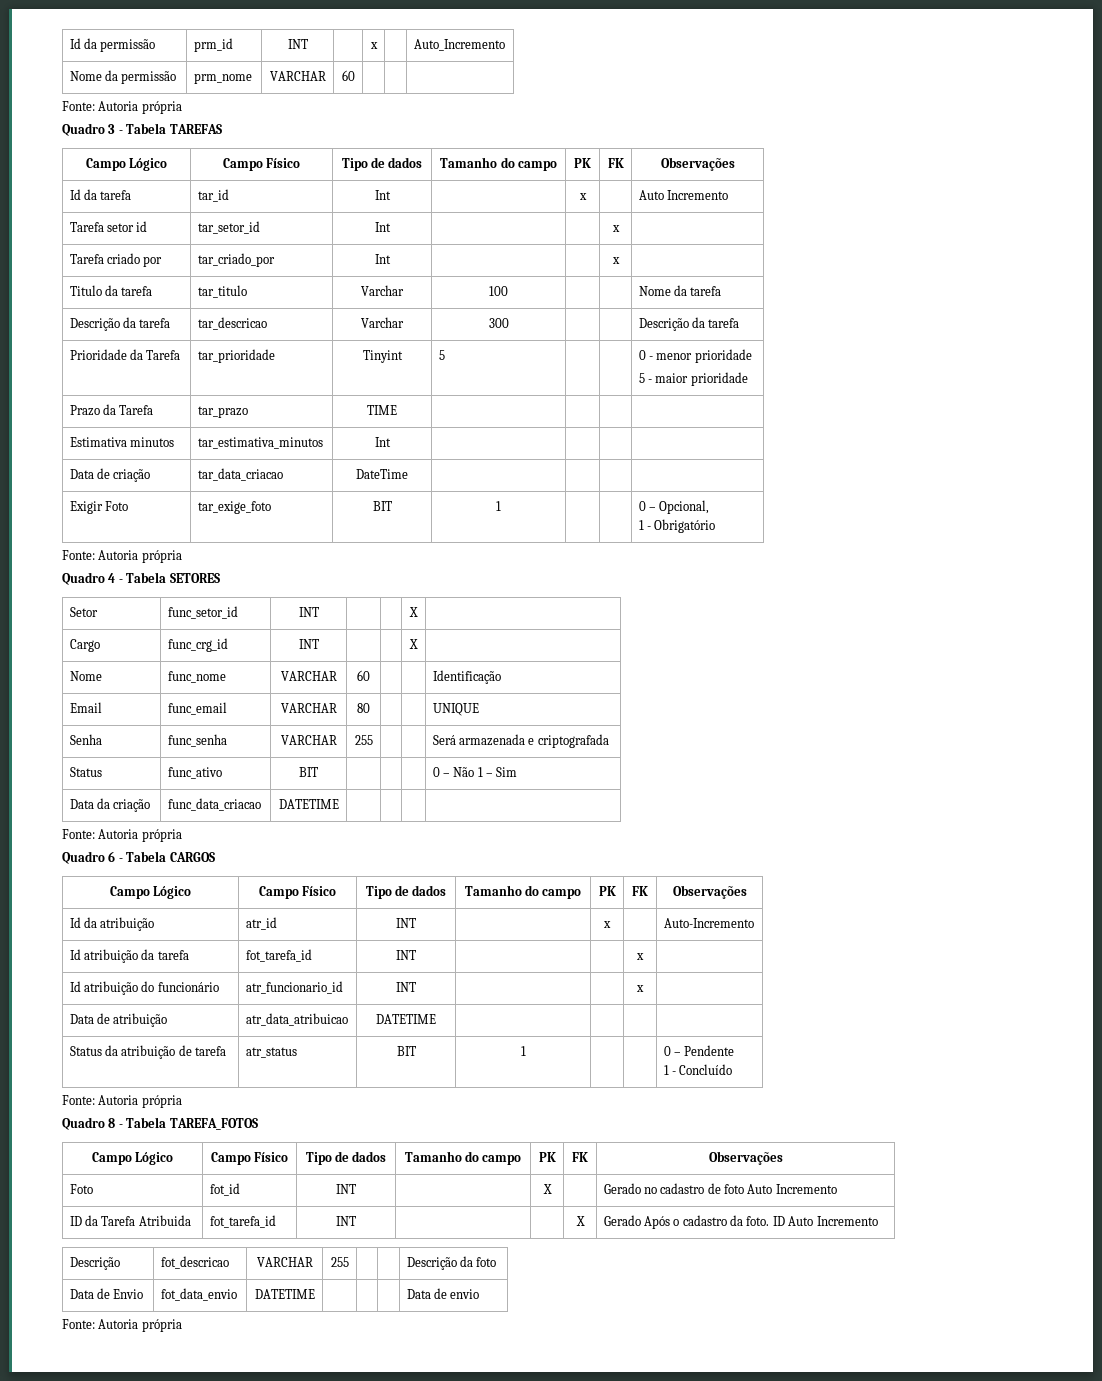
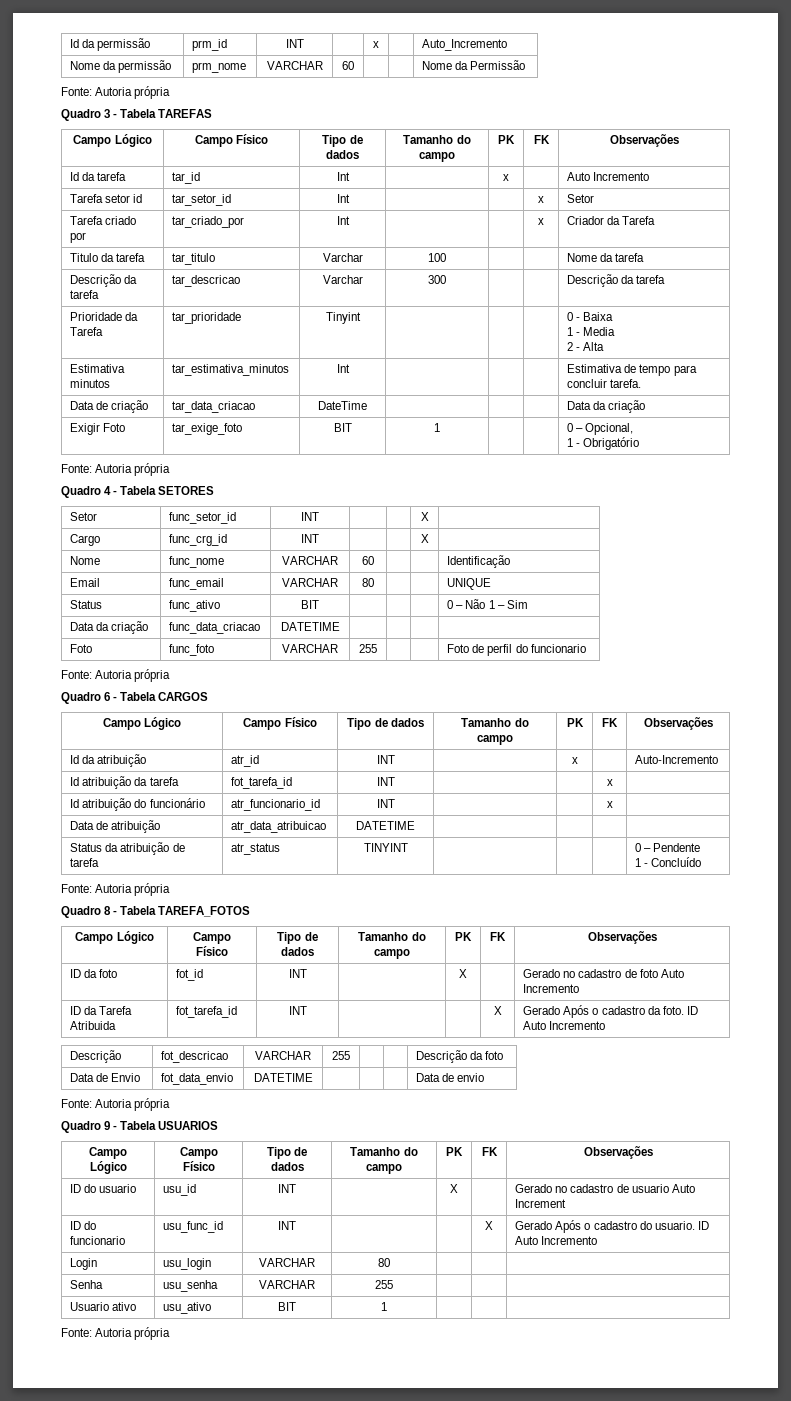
- Nome da permissão | prm_nome | VARCHAR | 60 | | |
+ Nome da permissão | prm_nome | VARCHAR | 60 | | | Nome da Permissão
- Tarefa setor id | tar_setor_id | Int | | | x |
+ Tarefa setor id | tar_setor_id | Int | | | x | Setor
- Tarefa criado por | tar_criado_por | Int | | | x |
+ Tarefa criado por | tar_criado_por | Int | | | x | Criador da Tarefa
- Prioridade da Tarefa | tar_prioridade | Tinyint | 5 | | | 0 - menor prioridade
- 5 - maior prioridade
- Prazo da Tarefa | tar_prazo | TIME | | | |
- Estimativa minutos | tar_estimativa_minutos | Int | | | |
+ Prioridade da Tarefa | tar_prioridade | Tinyint | | | | 0 - Baixa
+ 1 - Media
+ 2 - Alta
+ Estimativa minutos | tar_estimativa_minutos | Int | | | | Estimativa de tempo para concluir tarefa.
- Data de criação | tar_data_criacao | DateTime | | | |
+ Data de criação | tar_data_criacao | DateTime | | | | Data da criação
- Senha | func_senha | VARCHAR | 255 | | | Será armazenada e criptografada
+ Foto | func_foto | VARCHAR | 255 | | | Foto de perfil do funcionario
- Status da atribuição de tarefa | atr_status | BIT | 1 | | | 0 – Pendente
+ Status da atribuição de tarefa | atr_status | TINYINT | | | | 0 – Pendente
- Foto | fot_id | INT | | X | | Gerado no cadastro de foto Auto Incremento
+ ID da foto | fot_id | INT | | X | | Gerado no cadastro de foto Auto Incremento
+ Quadro 9 - Tabela USUARIOS
+ Campo Lógico | Campo Físico | Tipo de dados | Tamanho do campo | PK | FK | Observações
+ ID do usuario | usu_id | INT | | X | | Gerado no cadastro de usuario Auto Increment
+ ID do funcionario | usu_func_id | INT | | | X | Gerado Após o cadastro do usuario. ID Auto Incremento
+ Login | usu_login | VARCHAR | 80 | | |
+ Senha | usu_senha | VARCHAR | 255 | | |
+ Usuario ativo | usu_ativo | BIT | 1 | | |
+ Fonte: Autoria própria

